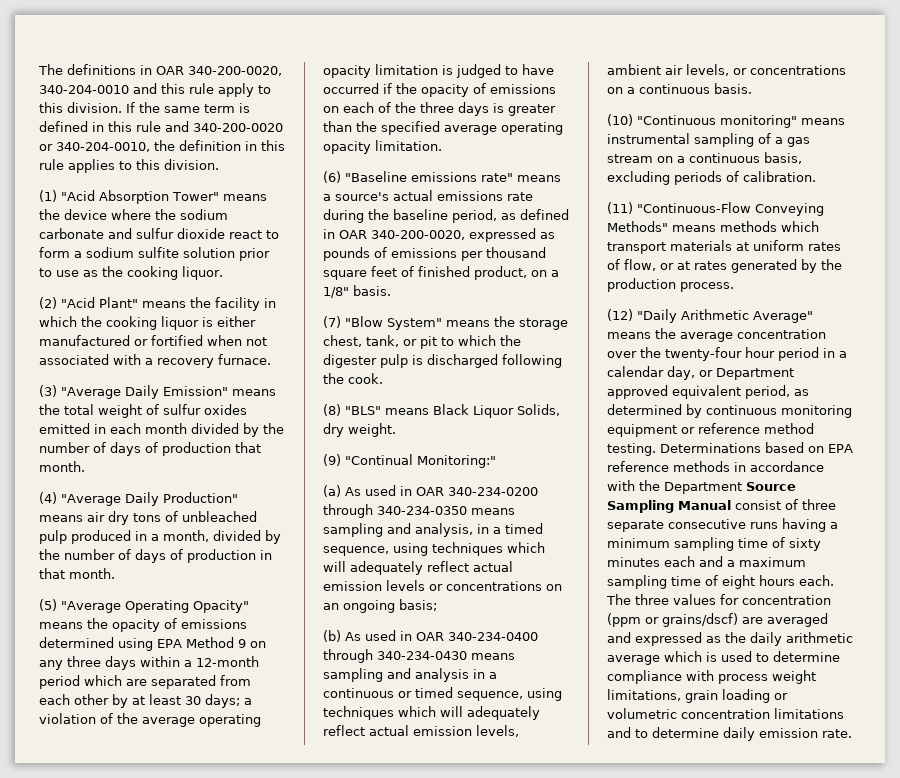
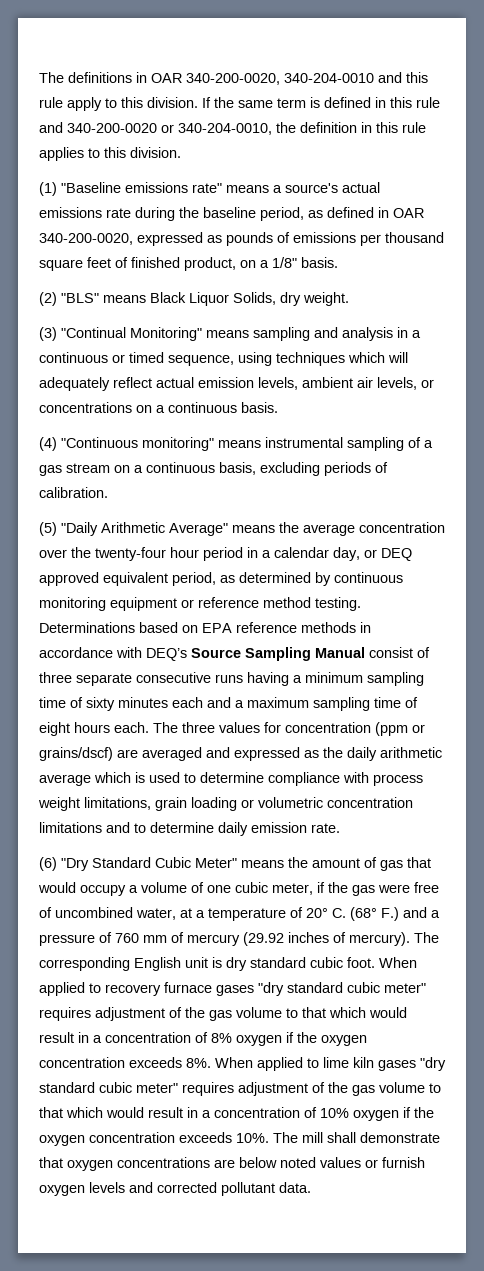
- (1) "Acid Absorption Tower" means the device where the sodium carbonate and sulfur dioxide react to form a sodium sulfite solution prior to use as the cooking liquor.
- (2) "Acid Plant" means the facility in which the cooking liquor is either manufactured or fortified when not associated with a recovery furnace.
- (3) "Average Daily Emission" means the total weight of sulfur oxides emitted in each month divided by the number of days of production that month.
- (4) "Average Daily Production" means air dry tons of unbleached pulp produced in a month, divided by the number of days of production in that month.
- (5) "Average Operating Opacity" means the opacity of emissions determined using EPA Method 9 on any three days within a 12-month period which are separated from each other by at least 30 days; a violation of the average operating opacity limitation is judged to have occurred if the opacity of emissions on each of the three days is greater than the specified average operating opacity limitation.
- (6) "Baseline emissions rate" means a source's actual emissions rate during the baseline period, as defined in OAR 340-200-0020, expressed as pounds of emissions per thousand square feet of finished product, on a 1/8" basis.
+ (1) "Baseline emissions rate" means a source's actual emissions rate during the baseline period, as defined in OAR 340-200-0020, expressed as pounds of emissions per thousand square feet of finished product, on a 1/8" basis.
- (7) "Blow System" means the storage chest, tank, or pit to which the digester pulp is discharged following the cook.
- (8) "BLS" means Black Liquor Solids, dry weight.
+ (2) "BLS" means Black Liquor Solids, dry weight.
- (9) "Continual Monitoring:"
- (a) As used in OAR 340-234-0200 through 340-234-0350 means sampling and analysis, in a timed sequence, using techniques which will adequately reflect actual emission levels or concentrations on an ongoing basis;
- (b) As used in OAR 340-234-0400 through 340-234-0430 means sampling and analysis in a continuous or timed sequence, using techniques which will adequately reflect actual emission levels, ambient air levels, or concentrations on a continuous basis.
+ (3) "Continual Monitoring" means sampling and analysis in a continuous or timed sequence, using techniques which will adequately reflect actual emission levels, ambient air levels, or concentrations on a continuous basis.
- (10) "Continuous monitoring" means instrumental sampling of a gas stream on a continuous basis, excluding periods of calibration.
+ (4) "Continuous monitoring" means instrumental sampling of a gas stream on a continuous basis, excluding periods of calibration.
- (11) "Continuous-Flow Conveying Methods" means methods which transport materials at uniform rates of flow, or at rates generated by the production process.
- (12) "Daily Arithmetic Average" means the average concentration over the twenty-four hour period in a calendar day, or Department approved equivalent period, as determined by continuous monitoring equipment or reference method testing.
+ (5) "Daily Arithmetic Average" means the average concentration over the twenty-four hour period in a calendar day, or DEQ approved equivalent period, as determined by continuous monitoring equipment or reference method testing.
- Determinations based on EPA reference methods in accordance with the Department Source Sampling Manual consist of three separate consecutive runs having a minimum sampling time of sixty minutes each and a maximum sampling time of eight hours each.
+ Determinations based on EPA reference methods in accordance with DEQ’s Source Sampling Manual consist of three separate consecutive runs having a minimum sampling time of sixty minutes each and a maximum sampling time of eight hours each.
+ (6) "Dry Standard Cubic Meter" means the amount of gas that would occupy a volume of one cubic meter, if the gas were free of uncombined water, at a temperature of 20° C. (68° F.) and a pressure of 760 mm of mercury (29.92 inches of mercury). The corresponding English unit is dry standard cubic foot. When applied to recovery furnace gases "dry standard cubic meter" requires adjustment of the gas volume to that which would result in a concentration of 8% oxygen if the oxygen concentration exceeds 8%. When applied to lime kiln gases "dry standard cubic meter" requires adjustment of the gas volume to that which would result in a concentration of 10% oxygen if the oxygen concentration exceeds 10%. The mill shall demonstrate that oxygen concentrations are below noted values or furnish oxygen levels and corrected pollutant data.

